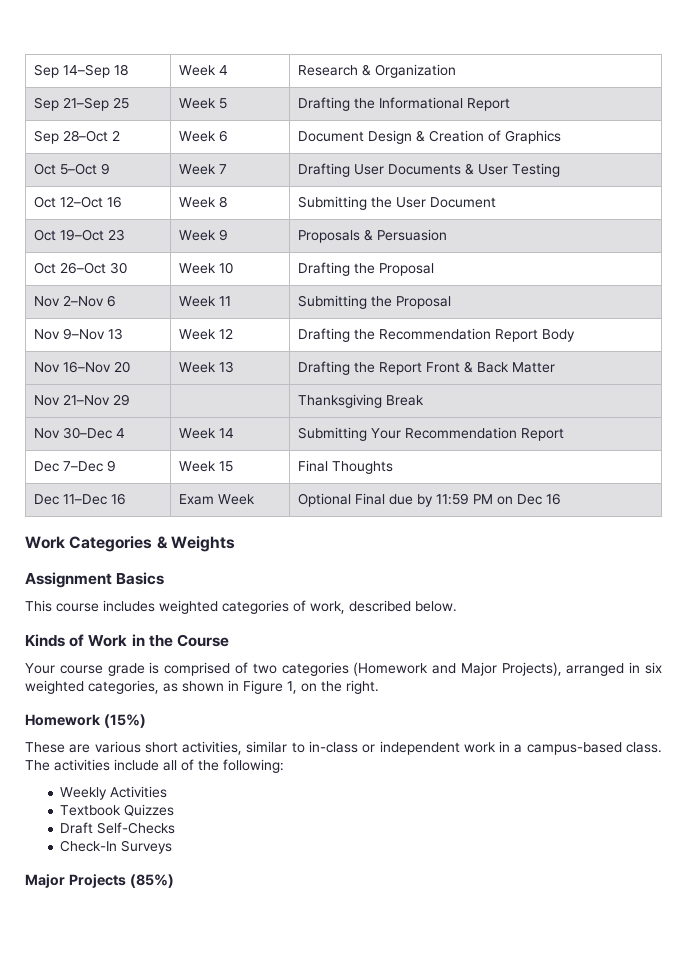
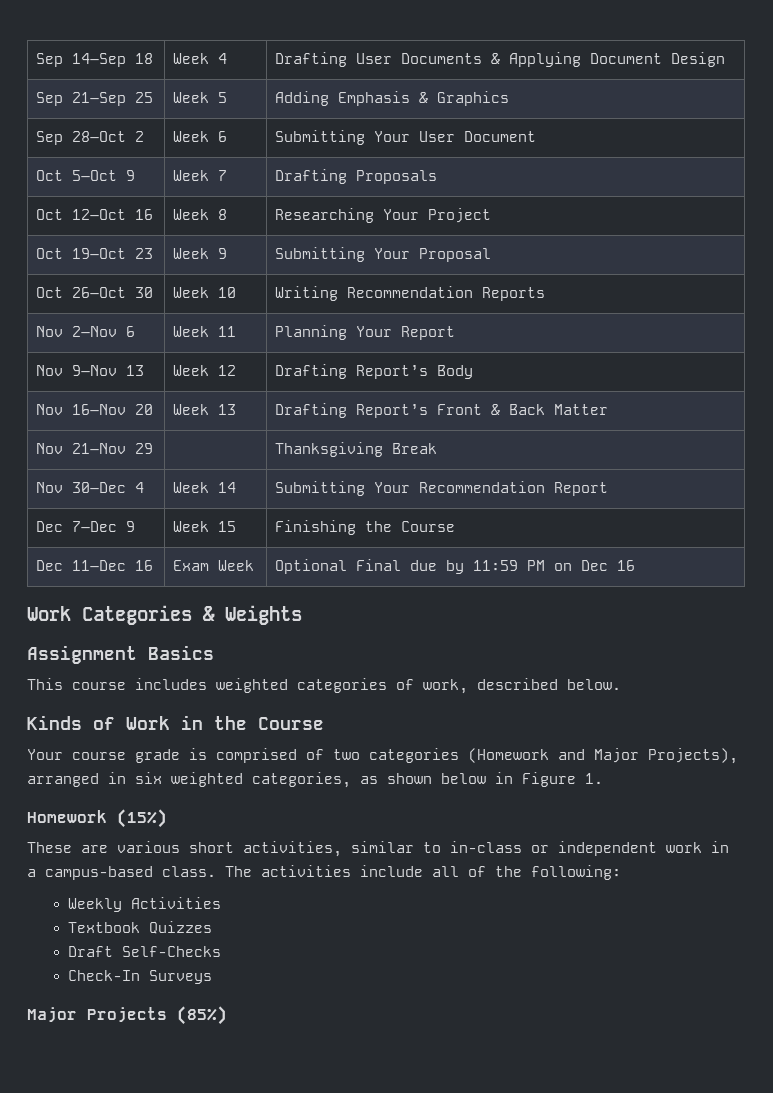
- Sep 14–Sep 18 | Week 4 | Research & Organization
+ Sep 14–Sep 18 | Week 4 | Drafting User Documents & Applying Document Design
- Sep 21–Sep 25 | Week 5 | Drafting the Informational Report
+ Sep 21–Sep 25 | Week 5 | Adding Emphasis & Graphics
- Sep 28–Oct 2 | Week 6 | Document Design & Creation of Graphics
+ Sep 28–Oct 2 | Week 6 | Submitting Your User Document
- Oct 5–Oct 9 | Week 7 | Drafting User Documents & User Testing
+ Oct 5–Oct 9 | Week 7 | Drafting Proposals
- Oct 12–Oct 16 | Week 8 | Submitting the User Document
+ Oct 12–Oct 16 | Week 8 | Researching Your Project
- Oct 19–Oct 23 | Week 9 | Proposals & Persuasion
+ Oct 19–Oct 23 | Week 9 | Submitting Your Proposal
- Oct 26–Oct 30 | Week 10 | Drafting the Proposal
+ Oct 26–Oct 30 | Week 10 | Writing Recommendation Reports
- Nov 2–Nov 6 | Week 11 | Submitting the Proposal
+ Nov 2–Nov 6 | Week 11 | Planning Your Report
- Nov 9–Nov 13 | Week 12 | Drafting the Recommendation Report Body
+ Nov 9–Nov 13 | Week 12 | Drafting Report’s Body
- Nov 16–Nov 20 | Week 13 | Drafting the Report Front & Back Matter
+ Nov 16–Nov 20 | Week 13 | Drafting Report’s Front & Back Matter
- Dec 7–Dec 9 | Week 15 | Final Thoughts
+ Dec 7–Dec 9 | Week 15 | Finishing the Course
- Your course grade is comprised of two categories (Homework and Major Projects), arranged in six weighted categories, as shown in Figure 1, on the right.
+ Your course grade is comprised of two categories (Homework and Major Projects), arranged in six weighted categories, as shown below in Figure 1.

